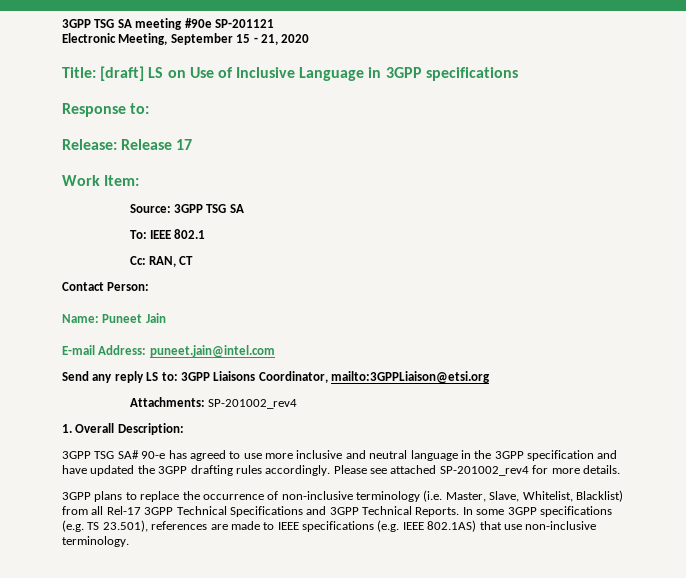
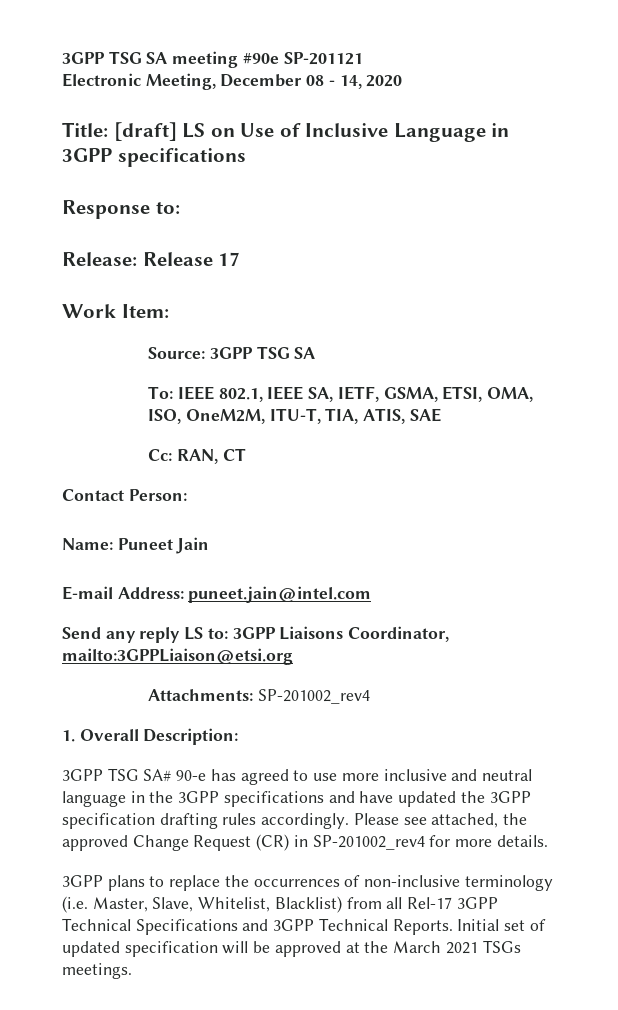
- Electronic Meeting, September 15 - 21, 2020
+ Electronic Meeting, December 08 - 14, 2020
- To: IEEE 802.1
+ To: IEEE 802.1, IEEE SA, IETF, GSMA, ETSI, OMA, ISO, OneM2M, ITU-T, TIA, ATIS, SAE
- 3GPP TSG SA# 90-e has agreed to use more inclusive and neutral language in the 3GPP specification and have updated the 3GPP drafting rules accordingly.
+ 3GPP TSG SA# 90-e has agreed to use more inclusive and neutral language in the 3GPP specifications and have updated the 3GPP specification drafting rules accordingly.
- Please see attached SP-201002_rev4 for more details.
+ Please see attached, the approved Change Request (CR) in SP-201002_rev4 for more details.
- 3GPP plans to replace the occurrence of non-inclusive terminology (i.e. Master, Slave, Whitelist, Blacklist) from all Rel-17 3GPP Technical Specifications and 3GPP Technical Reports.
+ 3GPP plans to replace the occurrences of non-inclusive terminology (i.e. Master, Slave, Whitelist, Blacklist) from all Rel-17 3GPP Technical Specifications and 3GPP Technical Reports.
- In some 3GPP specifications (e.g. TS 23.501), references are made to IEEE specifications (e.g. IEEE 802.1AS) that use non-inclusive terminology.
+ Initial set of updated specification will be approved at the March 2021 TSGs meetings.

